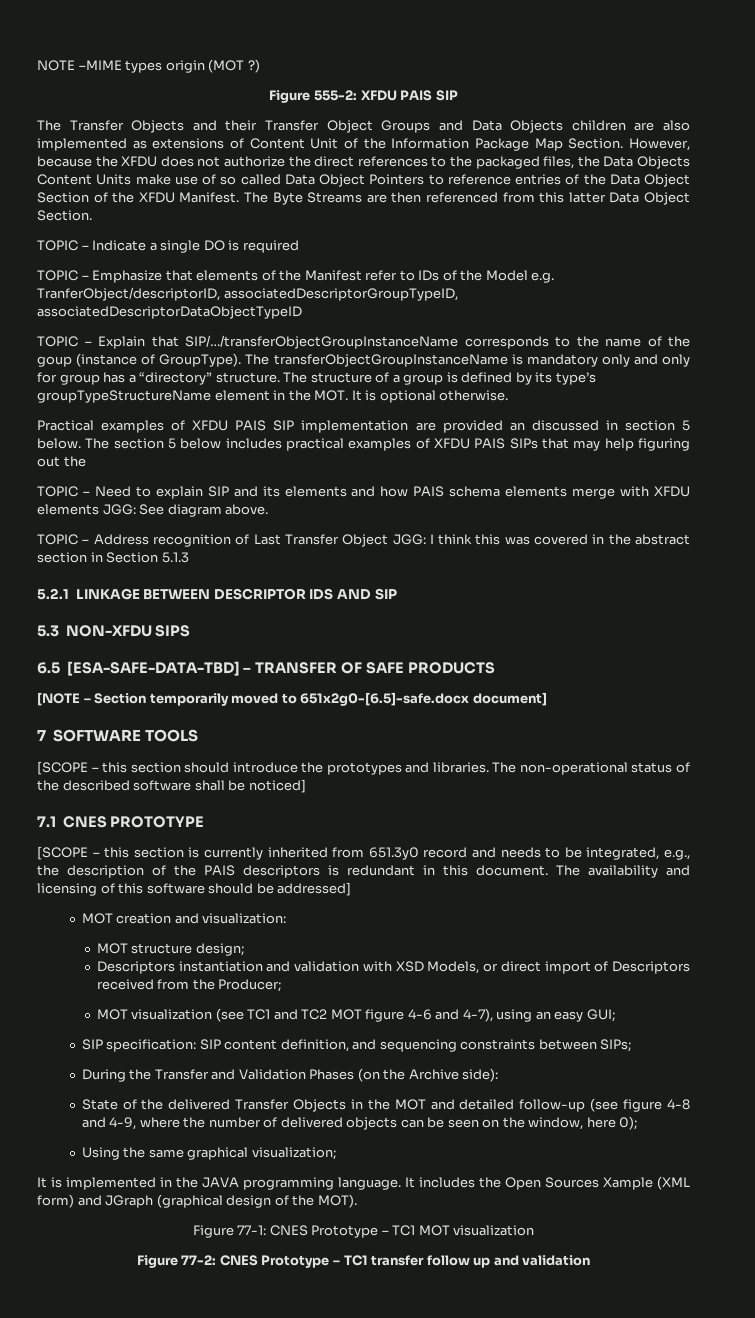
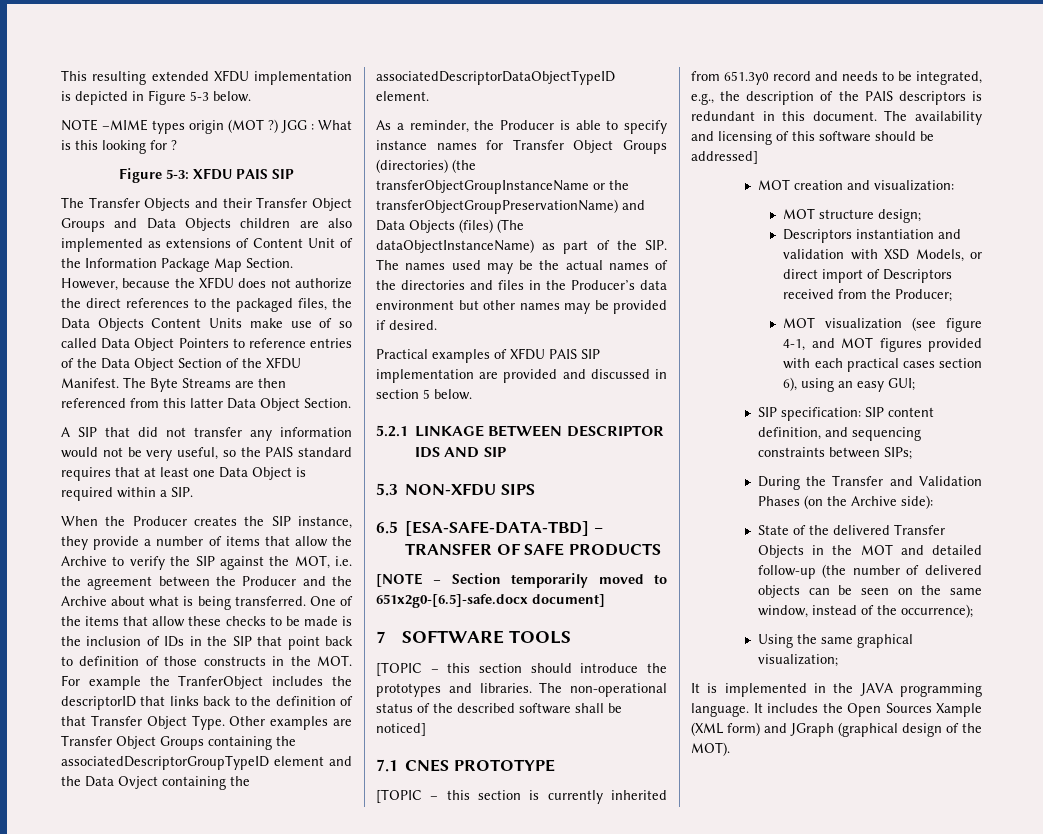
+ This resulting extended XFDU implementation is depicted in Figure 5-3 below.
- NOTE –MIME types origin (MOT ?)
- Figure 555-2: XFDU PAIS SIP
+ NOTE –MIME types origin (MOT ?) JGG : What is this looking for ?
+ Figure 5-3: XFDU PAIS SIP
- TOPIC – Indicate a single DO is required
- TOPIC – Emphasize that elements of the Manifest refer to IDs of the Model e.g. TranferObject/descriptorID, associatedDescriptorGroupTypeID, associatedDescriptorDataObjectTypeID
- TOPIC – Explain that SIP/…/transferObjectGroupInstanceName corresponds to the name of the goup (instance of GroupType). The transferObjectGroupInstanceName is mandatory only and only for group has a “directory” structure. The structure of a group is defined by its type’s groupTypeStructureName element in the MOT. It is optional otherwise.
+ A SIP that did not transfer any information would not be very useful, so the PAIS standard requires that at least one Data Object is required within a SIP.
+ When the Producer creates the SIP instance, they provide a number of items that allow the Archive to verify the SIP against the MOT, i.e. the agreement between the Producer and the Archive about what is being transferred. One of the items that allow these checks to be made is the inclusion of IDs in the SIP that point back to definition of those constructs in the MOT. For example the TranferObject includes the descriptorID that links back to the definition of that Transfer Object Type. Other examples are Transfer Object Groups containing the associatedDescriptorGroupTypeID element and the Data Ovject containing the associatedDescriptorDataObjectTypeID element.
+ As a reminder, the Producer is able to specify instance names for Transfer Object Groups (directories) (the transferObjectGroupInstanceName or the transferObjectGroupPreservationName) and Data Objects (files) (The dataObjectInstanceName) as part of the SIP. The names used may be the actual names of the directories and files in the Producer’s data environment but other names may be provided if desired.
- Practical examples of XFDU PAIS SIP implementation are provided an discussed in section 5 below. The section 5 below includes practical examples of XFDU PAIS SIPs that may help figuring out the
- TOPIC – Need to explain SIP and its elements and how PAIS schema elements merge with XFDU elements JGG: See diagram above.
- TOPIC – Address recognition of Last Transfer Object JGG: I think this was covered in the abstract section in Section 5.1.3
+ Practical examples of XFDU PAIS SIP implementation are provided and discussed in section 5 below.
- [SCOPE – this section should introduce the prototypes and libraries.
+ [TOPIC – this section should introduce the prototypes and libraries.
- [SCOPE – this section is currently inherited from 651.3y0 record and needs to be integrated, e.g., the description of the PAIS descriptors is redundant in this document.
+ [TOPIC – this section is currently inherited from 651.3y0 record and needs to be integrated, e.g., the description of the PAIS descriptors is redundant in this document.
- MOT visualization (see TC1 and TC2 MOT figure 4-6 and 4-7), using an easy GUI;
+ MOT visualization (see figure 4-1, and MOT figures provided with each practical cases section 6), using an easy GUI;
- State of the delivered Transfer Objects in the MOT and detailed follow-up (see figure 4-8 and 4-9, where the number of delivered objects can be seen on the window, here 0);
+ State of the delivered Transfer Objects in the MOT and detailed follow-up (the number of delivered objects can be seen on the same window, instead of the occurrence);
- Figure 77-1: CNES Prototype – TC1 MOT visualization
- Figure 77-2: CNES Prototype – TC1 transfer follow up and validation

